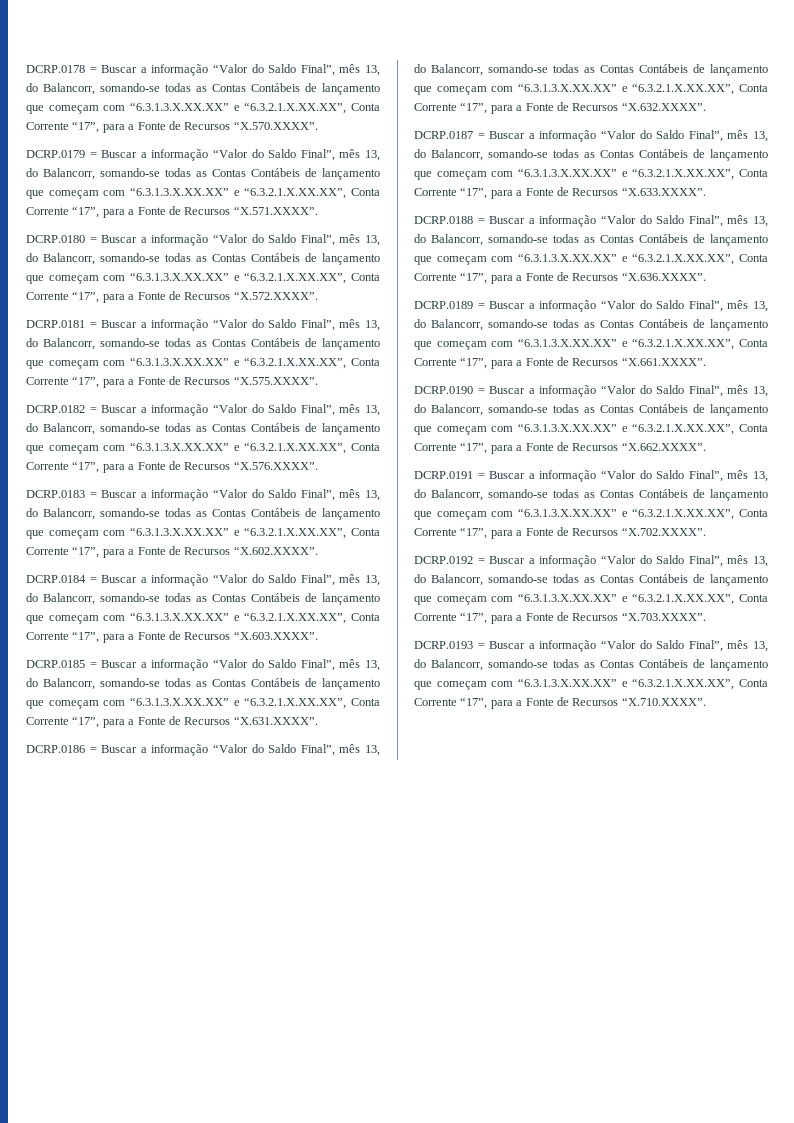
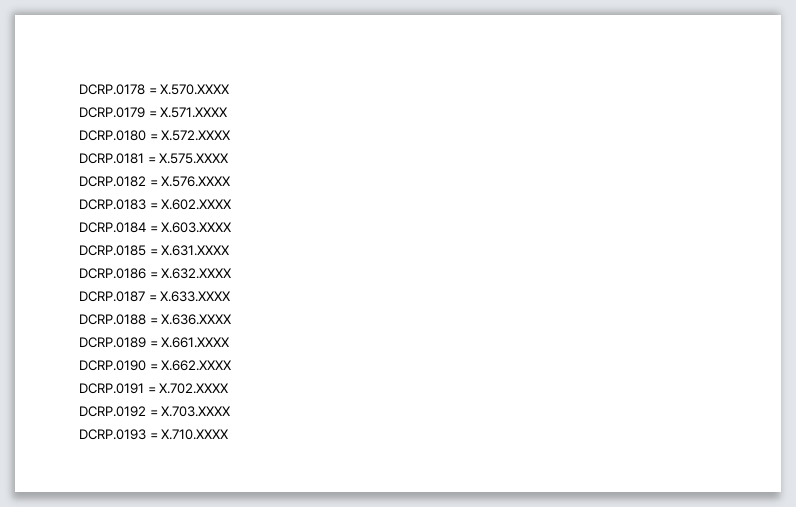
- DCRP.0178 = Buscar a informação “Valor do Saldo Final”, mês 13, do Balancorr, somando-se todas as Contas Contábeis de lançamento que começam com “6.3.1.3.X.XX.XX” e “6.3.2.1.X.XX.XX”, Conta Corrente “17”, para a Fonte de Recursos “X.570.XXXX”.
- DCRP.0179 = Buscar a informação “Valor do Saldo Final”, mês 13, do Balancorr, somando-se todas as Contas Contábeis de lançamento que começam com “6.3.1.3.X.XX.XX” e “6.3.2.1.X.XX.XX”, Conta Corrente “17”, para a Fonte de Recursos “X.571.XXXX”.
- DCRP.0180 = Buscar a informação “Valor do Saldo Final”, mês 13, do Balancorr, somando-se todas as Contas Contábeis de lançamento que começam com “6.3.1.3.X.XX.XX” e “6.3.2.1.X.XX.XX”, Conta Corrente “17”, para a Fonte de Recursos “X.572.XXXX”.
- DCRP.0181 = Buscar a informação “Valor do Saldo Final”, mês 13, do Balancorr, somando-se todas as Contas Contábeis de lançamento que começam com “6.3.1.3.X.XX.XX” e “6.3.2.1.X.XX.XX”, Conta Corrente “17”, para a Fonte de Recursos “X.575.XXXX”.
- DCRP.0182 = Buscar a informação “Valor do Saldo Final”, mês 13, do Balancorr, somando-se todas as Contas Contábeis de lançamento que começam com “6.3.1.3.X.XX.XX” e “6.3.2.1.X.XX.XX”, Conta Corrente “17”, para a Fonte de Recursos “X.576.XXXX”.
- DCRP.0183 = Buscar a informação “Valor do Saldo Final”, mês 13, do Balancorr, somando-se todas as Contas Contábeis de lançamento que começam com “6.3.1.3.X.XX.XX” e “6.3.2.1.X.XX.XX”, Conta Corrente “17”, para a Fonte de Recursos “X.602.XXXX”.
- DCRP.0184 = Buscar a informação “Valor do Saldo Final”, mês 13, do Balancorr, somando-se todas as Contas Contábeis de lançamento que começam com “6.3.1.3.X.XX.XX” e “6.3.2.1.X.XX.XX”, Conta Corrente “17”, para a Fonte de Recursos “X.603.XXXX”.
- DCRP.0185 = Buscar a informação “Valor do Saldo Final”, mês 13, do Balancorr, somando-se todas as Contas Contábeis de lançamento que começam com “6.3.1.3.X.XX.XX” e “6.3.2.1.X.XX.XX”, Conta Corrente “17”, para a Fonte de Recursos “X.631.XXXX”.
- DCRP.0186 = Buscar a informação “Valor do Saldo Final”, mês 13, do Balancorr, somando-se todas as Contas Contábeis de lançamento que começam com “6.3.1.3.X.XX.XX” e “6.3.2.1.X.XX.XX”, Conta Corrente “17”, para a Fonte de Recursos “X.632.XXXX”.
- DCRP.0187 = Buscar a informação “Valor do Saldo Final”, mês 13, do Balancorr, somando-se todas as Contas Contábeis de lançamento que começam com “6.3.1.3.X.XX.XX” e “6.3.2.1.X.XX.XX”, Conta Corrente “17”, para a Fonte de Recursos “X.633.XXXX”.
- DCRP.0188 = Buscar a informação “Valor do Saldo Final”, mês 13, do Balancorr, somando-se todas as Contas Contábeis de lançamento que começam com “6.3.1.3.X.XX.XX” e “6.3.2.1.X.XX.XX”, Conta Corrente “17”, para a Fonte de Recursos “X.636.XXXX”.
- DCRP.0189 = Buscar a informação “Valor do Saldo Final”, mês 13, do Balancorr, somando-se todas as Contas Contábeis de lançamento que começam com “6.3.1.3.X.XX.XX” e “6.3.2.1.X.XX.XX”, Conta Corrente “17”, para a Fonte de Recursos “X.661.XXXX”.
- DCRP.0190 = Buscar a informação “Valor do Saldo Final”, mês 13, do Balancorr, somando-se todas as Contas Contábeis de lançamento que começam com “6.3.1.3.X.XX.XX” e “6.3.2.1.X.XX.XX”, Conta Corrente “17”, para a Fonte de Recursos “X.662.XXXX”.
- DCRP.0191 = Buscar a informação “Valor do Saldo Final”, mês 13, do Balancorr, somando-se todas as Contas Contábeis de lançamento que começam com “6.3.1.3.X.XX.XX” e “6.3.2.1.X.XX.XX”, Conta Corrente “17”, para a Fonte de Recursos “X.702.XXXX”.
- DCRP.0192 = Buscar a informação “Valor do Saldo Final”, mês 13, do Balancorr, somando-se todas as Contas Contábeis de lançamento que começam com “6.3.1.3.X.XX.XX” e “6.3.2.1.X.XX.XX”, Conta Corrente “17”, para a Fonte de Recursos “X.703.XXXX”.
- DCRP.0193 = Buscar a informação “Valor do Saldo Final”, mês 13, do Balancorr, somando-se todas as Contas Contábeis de lançamento que começam com “6.3.1.3.X.XX.XX” e “6.3.2.1.X.XX.XX”, Conta Corrente “17”, para a Fonte de Recursos “X.710.XXXX”.
+ DCRP.0178 = X.570.XXXX
+ DCRP.0179 = X.571.XXXX
+ DCRP.0180 = X.572.XXXX
+ DCRP.0181 = X.575.XXXX
+ DCRP.0182 = X.576.XXXX
+ DCRP.0183 = X.602.XXXX
+ DCRP.0184 = X.603.XXXX
+ DCRP.0185 = X.631.XXXX
+ DCRP.0186 = X.632.XXXX
+ DCRP.0187 = X.633.XXXX
+ DCRP.0188 = X.636.XXXX
+ DCRP.0189 = X.661.XXXX
+ DCRP.0190 = X.662.XXXX
+ DCRP.0191 = X.702.XXXX
+ DCRP.0192 = X.703.XXXX
+ DCRP.0193 = X.710.XXXX

